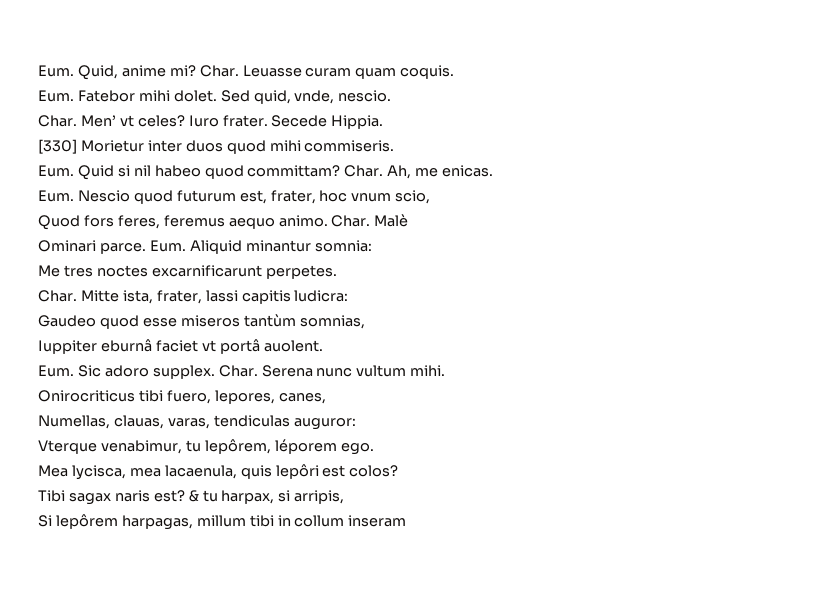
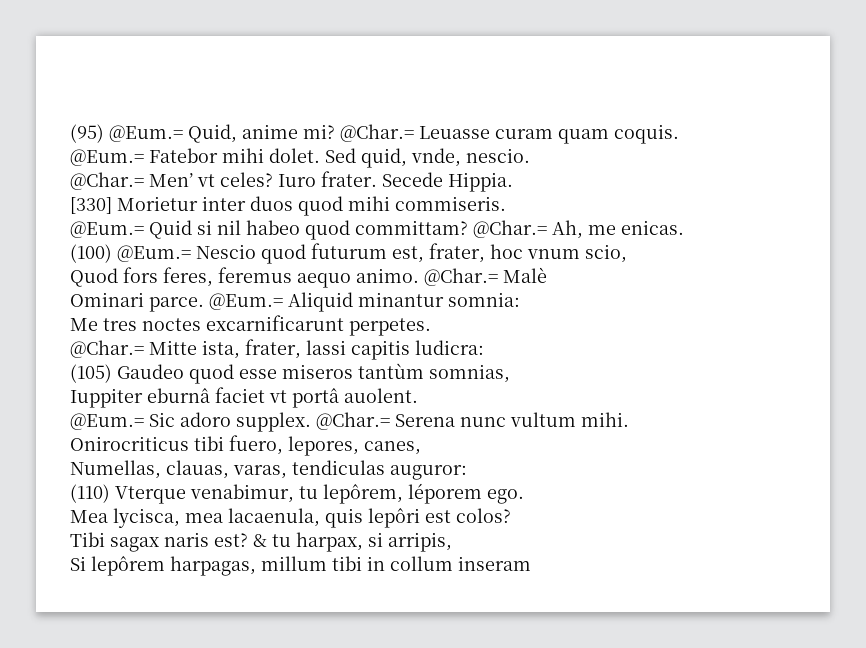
- Eum. Quid, anime mi?
+ (95) @Eum.= Quid, anime mi?
- Char. Leuasse curam quam coquis.
+ @Char.= Leuasse curam quam coquis.
- Eum. Fatebor mihi dolet.
+ @Eum.= Fatebor mihi dolet.
- Char. Men’ vt celes?
+ @Char.= Men’ vt celes?
- Eum. Quid si nil habeo quod committam?
+ @Eum.= Quid si nil habeo quod committam?
- Char. Ah, me enicas.
+ @Char.= Ah, me enicas.
- Eum. Nescio quod futurum est, frater, hoc vnum scio,
+ (100) @Eum.= Nescio quod futurum est, frater, hoc vnum scio,
- Char. Malè
+ @Char.= Malè
- Eum. Aliquid minantur somnia:
+ @Eum.= Aliquid minantur somnia:
- Char. Mitte ista, frater, lassi capitis ludicra:
+ @Char.= Mitte ista, frater, lassi capitis ludicra:
- Gaudeo quod esse miseros tantùm somnias,
+ (105) Gaudeo quod esse miseros tantùm somnias,
- Eum. Sic adoro supplex.
+ @Eum.= Sic adoro supplex.
- Char. Serena nunc vultum mihi.
+ @Char.= Serena nunc vultum mihi.
- Vterque venabimur, tu lepôrem, léporem ego.
+ (110) Vterque venabimur, tu lepôrem, léporem ego.

